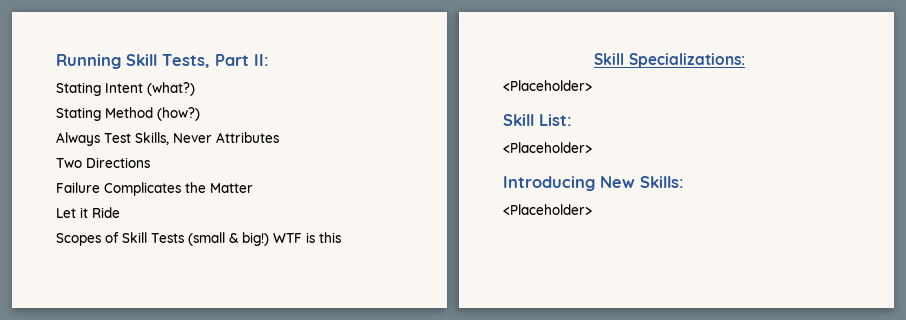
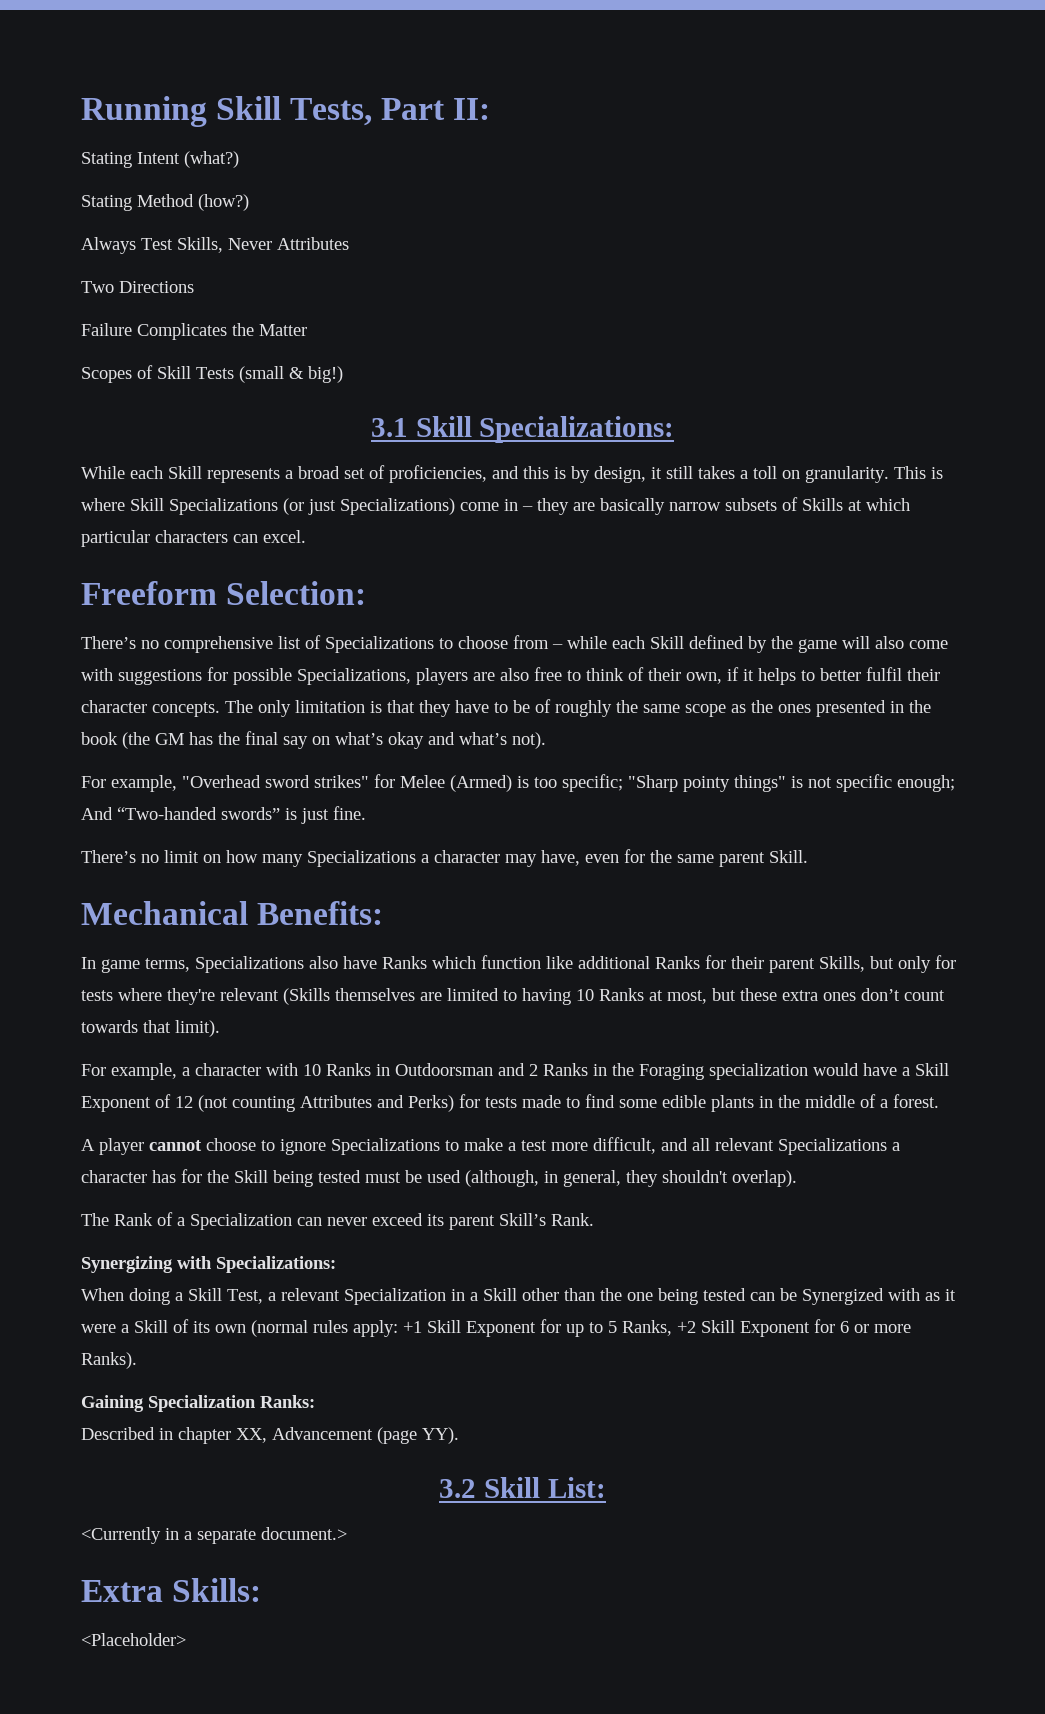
- Let it Ride
- Scopes of Skill Tests (small & big!) WTF is this
- Skill Specializations:
- <Placeholder>
- Skill List:
- <Placeholder>
- Introducing New Skills:
+ Scopes of Skill Tests (small & big!)
+ 3.1 Skill Specializations:
+ While each Skill represents a broad set of proficiencies, and this is by design, it still takes a toll on granularity. This is where Skill Specializations (or just Specializations) come in – they are basically narrow subsets of Skills at which particular characters can excel.
+ Freeform Selection:
+ There’s no comprehensive list of Specializations to choose from – while each Skill defined by the game will also come with suggestions for possible Specializations, players are also free to think of their own, if it helps to better fulfil their character concepts. The only limitation is that they have to be of roughly the same scope as the ones presented in the book (the GM has the final say on what’s okay and what’s not).
+ For example, "Overhead sword strikes" for Melee (Armed) is too specific; "Sharp pointy things" is not specific enough; And “Two-handed swords” is just fine.
+ There’s no limit on how many Specializations a character may have, even for the same parent Skill.
+ Mechanical Benefits:
+ In game terms, Specializations also have Ranks which function like additional Ranks for their parent Skills, but only for tests where they're relevant (Skills themselves are limited to having 10 Ranks at most, but these extra ones don’t count towards that limit).
+ For example, a character with 10 Ranks in Outdoorsman and 2 Ranks in the Foraging specialization would have a Skill Exponent of 12 (not counting Attributes and Perks) for tests made to find some edible plants in the middle of a forest.
+ A player cannot choose to ignore Specializations to make a test more difficult, and all relevant Specializations a character has for the Skill being tested must be used (although, in general, they shouldn't overlap).
+ The Rank of a Specialization can never exceed its parent Skill’s Rank.
+ Synergizing with Specializations:
+ When doing a Skill Test, a relevant Specialization in a Skill other than the one being tested can be Synergized with as it were a Skill of its own (normal rules apply: +1 Skill Exponent for up to 5 Ranks, +2 Skill Exponent for 6 or more Ranks).
+ Gaining Specialization Ranks:
+ Described in chapter XX, Advancement (page YY).
+ 3.2 Skill List:
+ <Currently in a separate document.>
+ Extra Skills:

